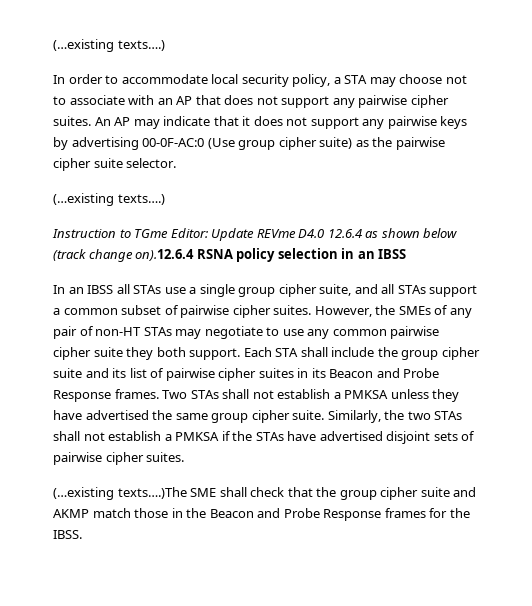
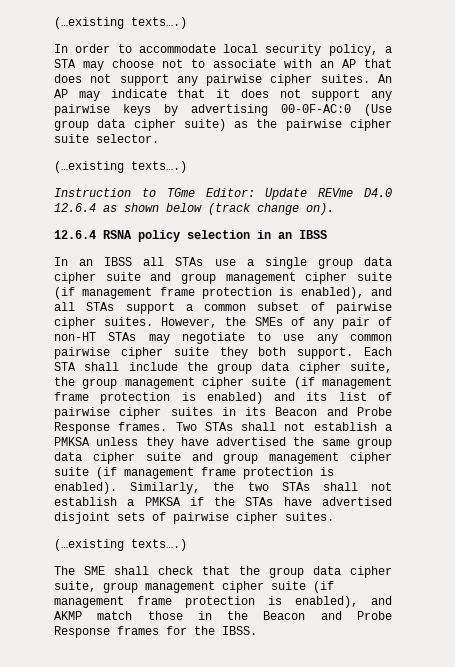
- An AP may indicate that it does not support any pairwise keys by advertising 00-0F-AC:0 (Use group cipher suite) as the pairwise cipher suite selector.
+ An AP may indicate that it does not support any pairwise keys by advertising 00-0F-AC:0 (Use group data cipher suite) as the pairwise cipher suite selector.
- Instruction to TGme Editor: Update REVme D4.0 12.6.4 as shown below (track change on).12.6.4 RSNA policy selection in an IBSS
+ Instruction to TGme Editor: Update REVme D4.0 12.6.4 as shown below (track change on).
+ 12.6.4 RSNA policy selection in an IBSS
- In an IBSS all STAs use a single group cipher suite, and all STAs support a common subset of pairwise cipher suites.
+ In an IBSS all STAs use a single group data cipher suite and group management cipher suite (if management frame protection is enabled), and all STAs support a common subset of pairwise cipher suites.
- Each STA shall include the group cipher suite and its list of pairwise cipher suites in its Beacon and Probe Response frames.
+ Each STA shall include the group data cipher suite, the group management cipher suite (if management frame protection is enabled) and its list of pairwise cipher suites in its Beacon and Probe Response frames.
- Two STAs shall not establish a PMKSA unless they have advertised the same group cipher suite.
+ Two STAs shall not establish a PMKSA unless they have advertised the same group data cipher suite and group management cipher suite (if management frame protection is enabled).
  Similarly, the two STAs shall not establish a PMKSA if the STAs have advertised disjoint sets of pairwise cipher suites.
- (…existing texts….)The SME shall check that the group cipher suite and AKMP match those in the Beacon and Probe Response frames for the IBSS.
+ (…existing texts….)
+ The SME shall check that the group data cipher suite, group management cipher suite (if management frame protection is enabled), and AKMP match those in the Beacon and Probe Response frames for the IBSS.

